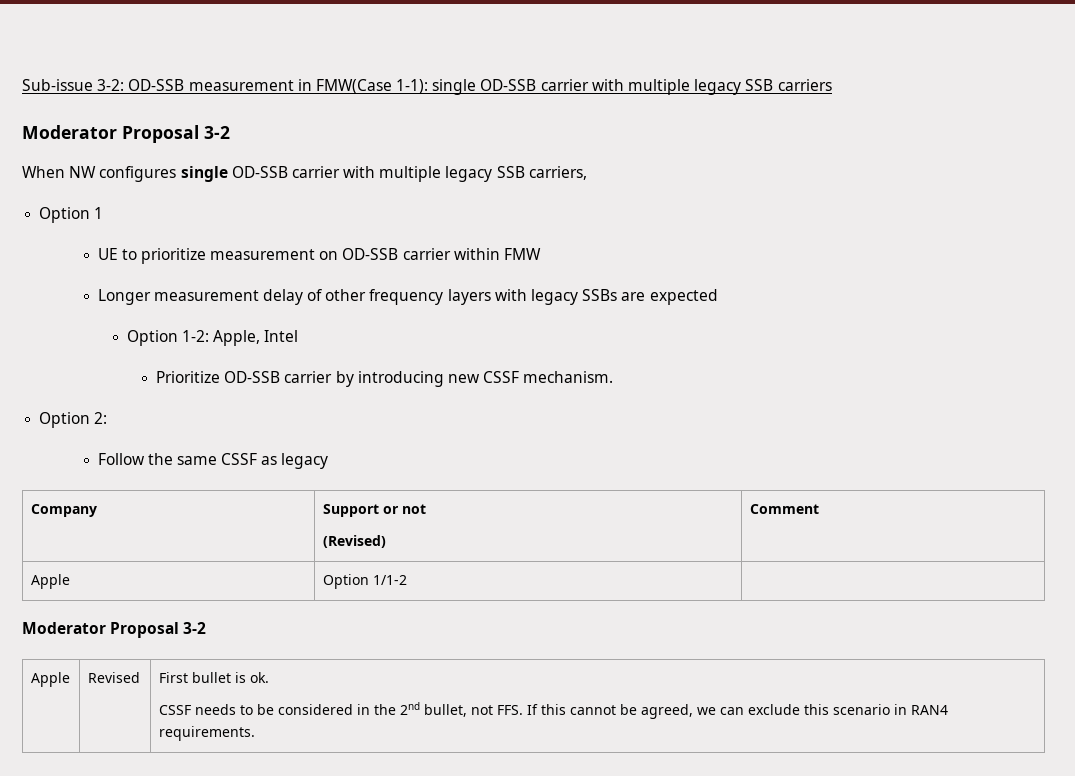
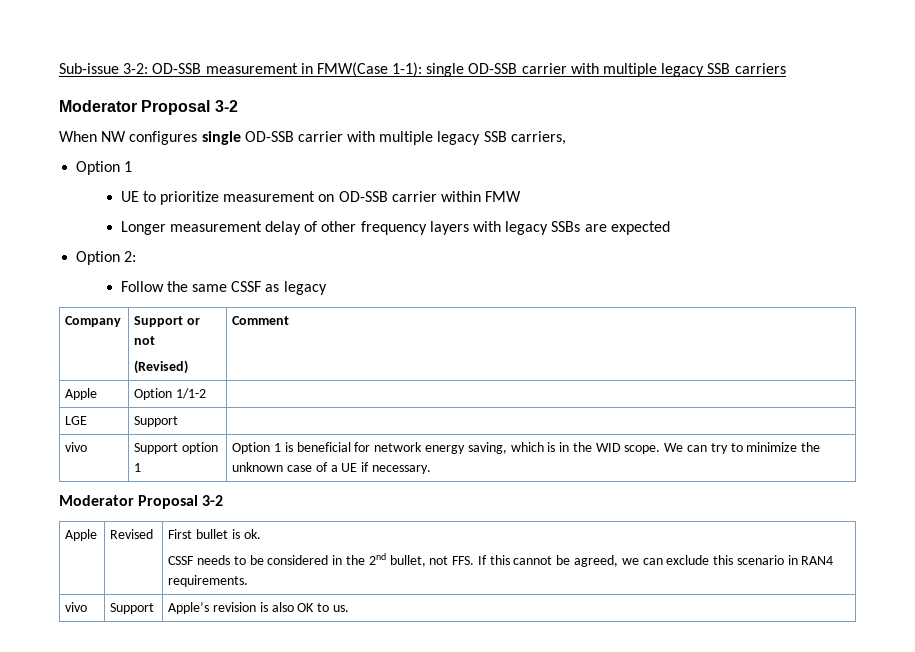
- Option 1-2: Apple, Intel
- Prioritize OD-SSB carrier by introducing new CSSF mechanism.
+ LGE | Support |
+ vivo | Support option 1 | Option 1 is beneficial for network energy saving, which is in the WID scope. We can try to minimize the unknown case of a UE if necessary.
+ vivo | Support | Apple’s revision is also OK to us.

